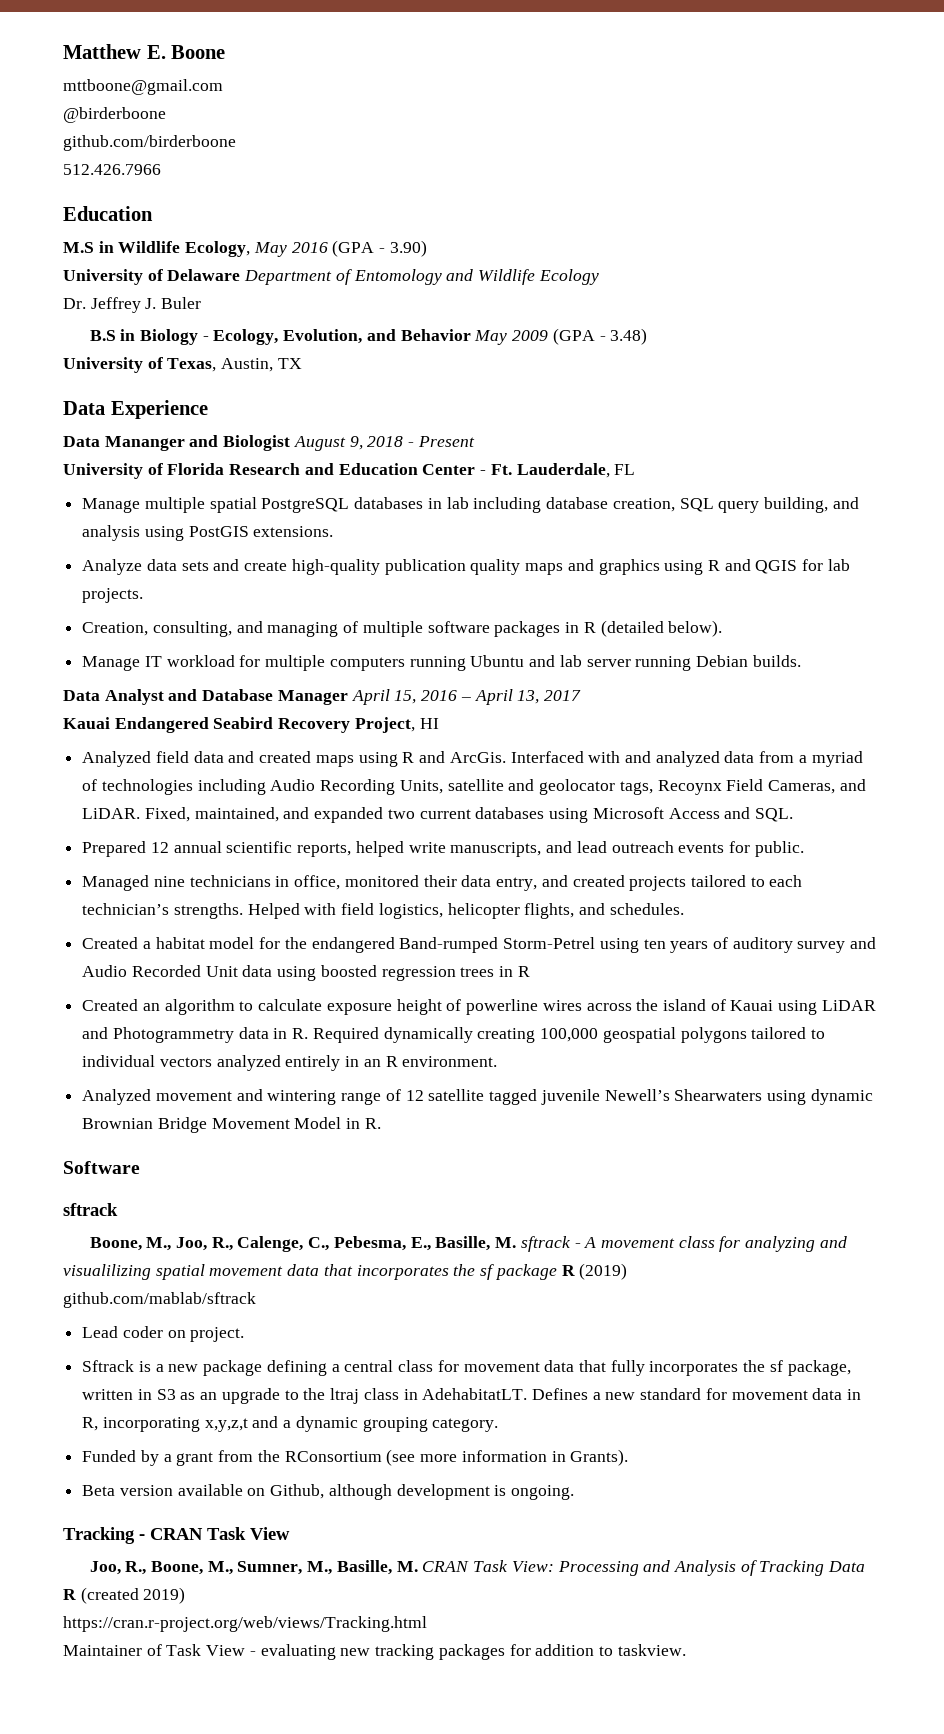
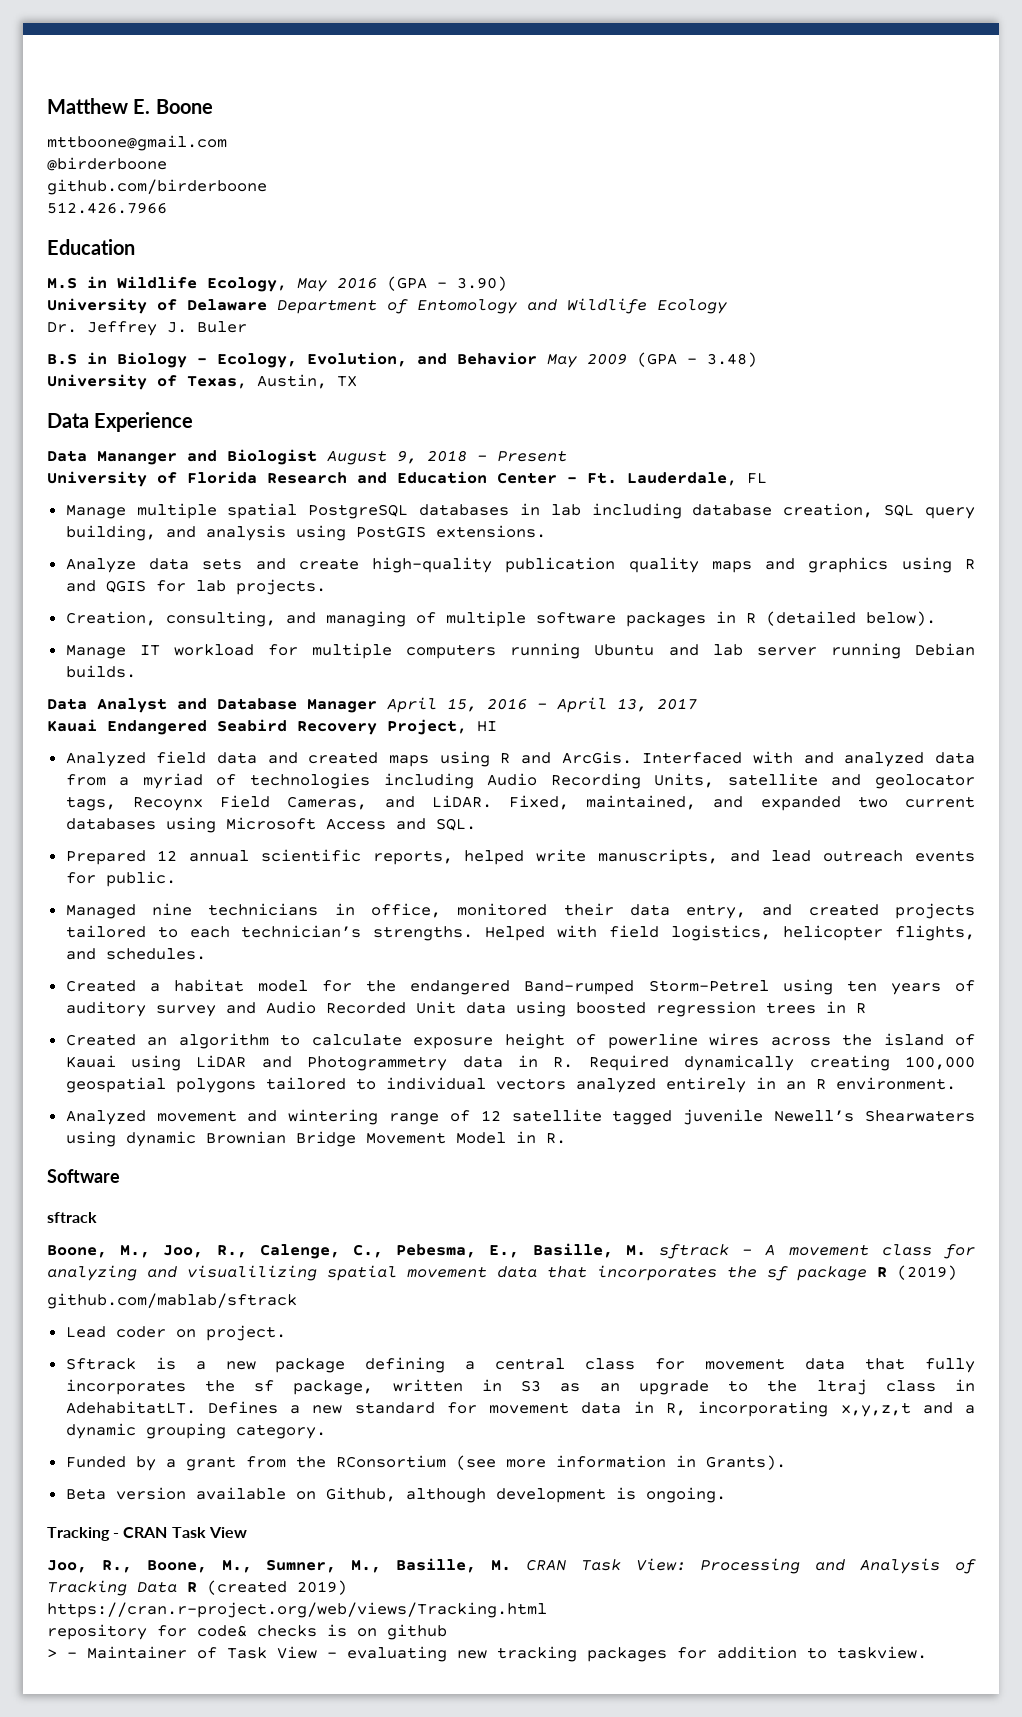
- Maintainer of Task View - evaluating new tracking packages for addition to taskview.
+ repository for code& checks is on github
+ > - Maintainer of Task View - evaluating new tracking packages for addition to taskview.

